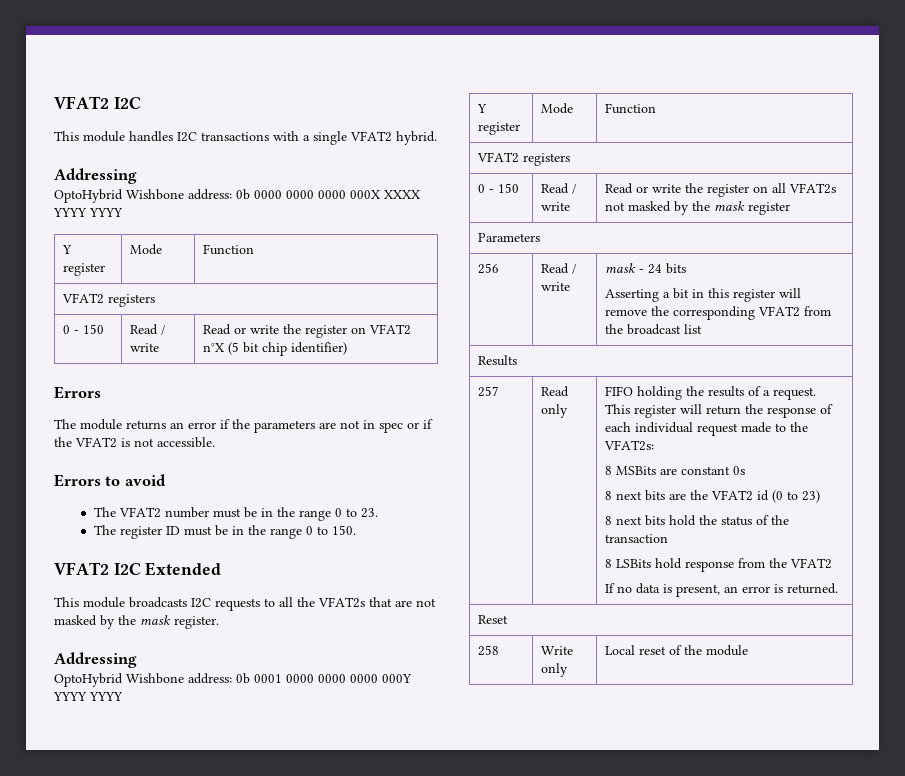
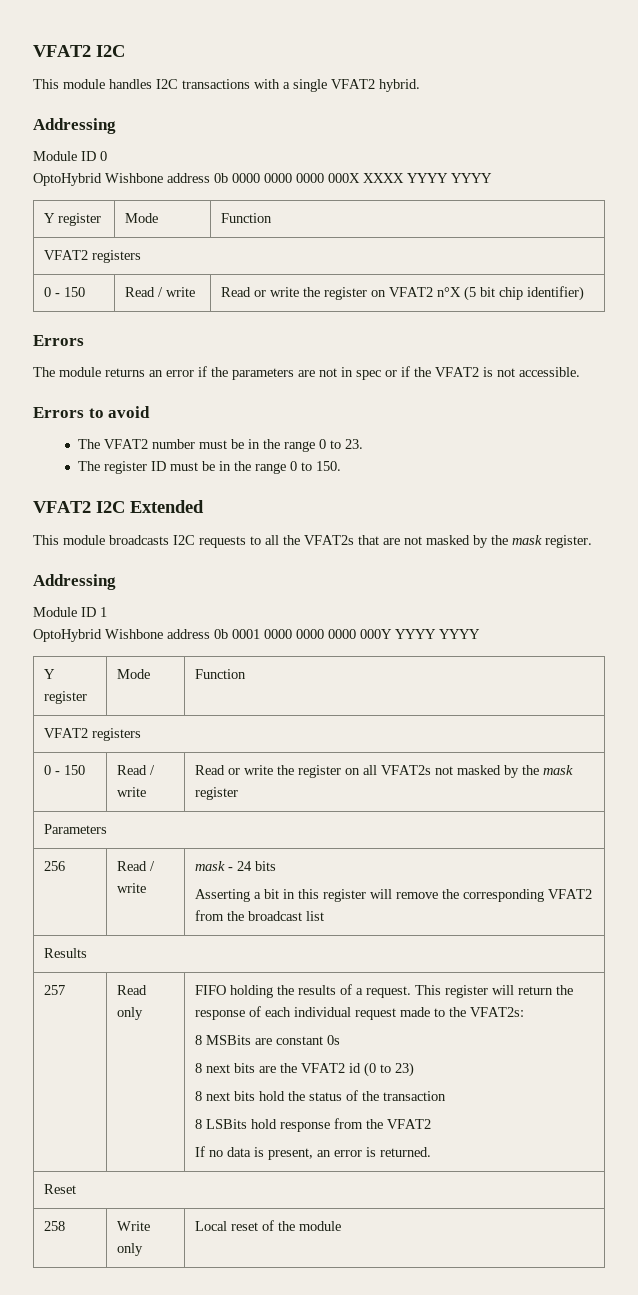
- OptoHybrid Wishbone address: 0b 0000 0000 0000 000X XXXX YYYY YYYY
+ Module ID 0
+ OptoHybrid Wishbone address 0b 0000 0000 0000 000X XXXX YYYY YYYY
- OptoHybrid Wishbone address: 0b 0001 0000 0000 0000 000Y YYYY YYYY
+ Module ID 1
+ OptoHybrid Wishbone address 0b 0001 0000 0000 0000 000Y YYYY YYYY

